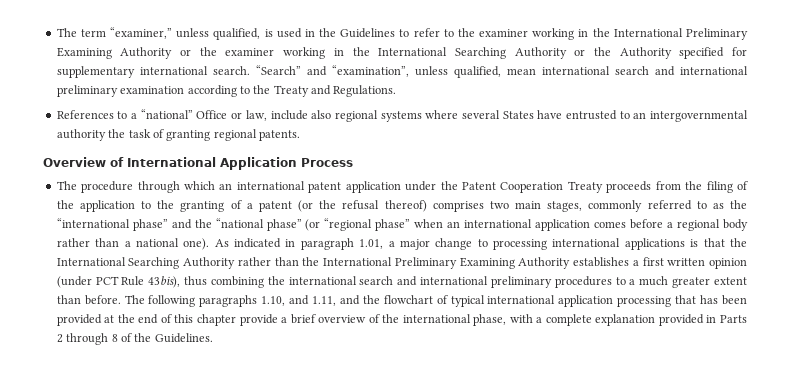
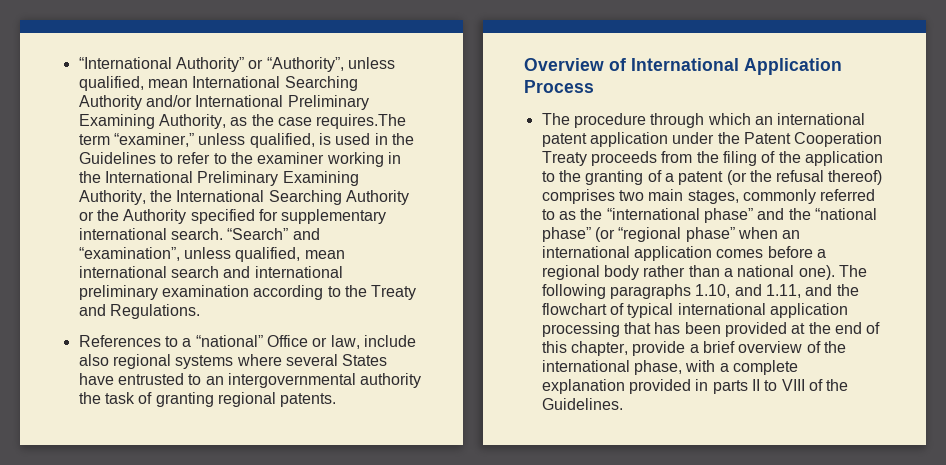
- The term “examiner,” unless qualified, is used in the Guidelines to refer to the examiner working in the International Preliminary Examining Authority or the examiner working in the International Searching Authority or the Authority specified for supplementary international search.
+ “International Authority” or “Authority”, unless qualified, mean International Searching Authority and/or International Preliminary Examining Authority, as the case requires.The term “examiner,” unless qualified, is used in the Guidelines to refer to the examiner working in the International Preliminary Examining Authority, the International Searching Authority or the Authority specified for supplementary international search.
- As indicated in paragraph 1.01, a major change to processing international applications is that the International Searching Authority rather than the International Preliminary Examining Authority establishes a first written opinion (under PCT Rule 43bis), thus combining the international search and international preliminary procedures to a much greater extent than before.
- The following paragraphs 1.10, and 1.11, and the flowchart of typical international application processing that has been provided at the end of this chapter provide a brief overview of the international phase, with a complete explanation provided in Parts 2 through 8 of the Guidelines.
+ The following paragraphs 1.10, and 1.11, and the flowchart of typical international application processing that has been provided at the end of this chapter, provide a brief overview of the international phase, with a complete explanation provided in parts II to VIII of the Guidelines.

